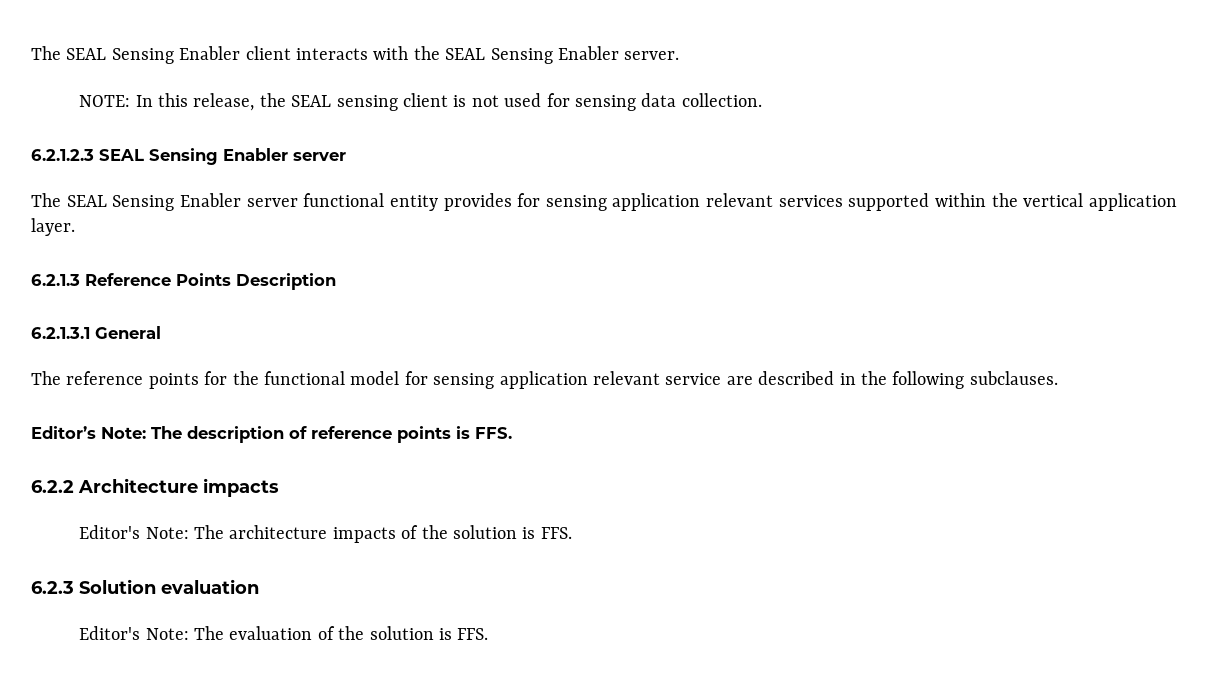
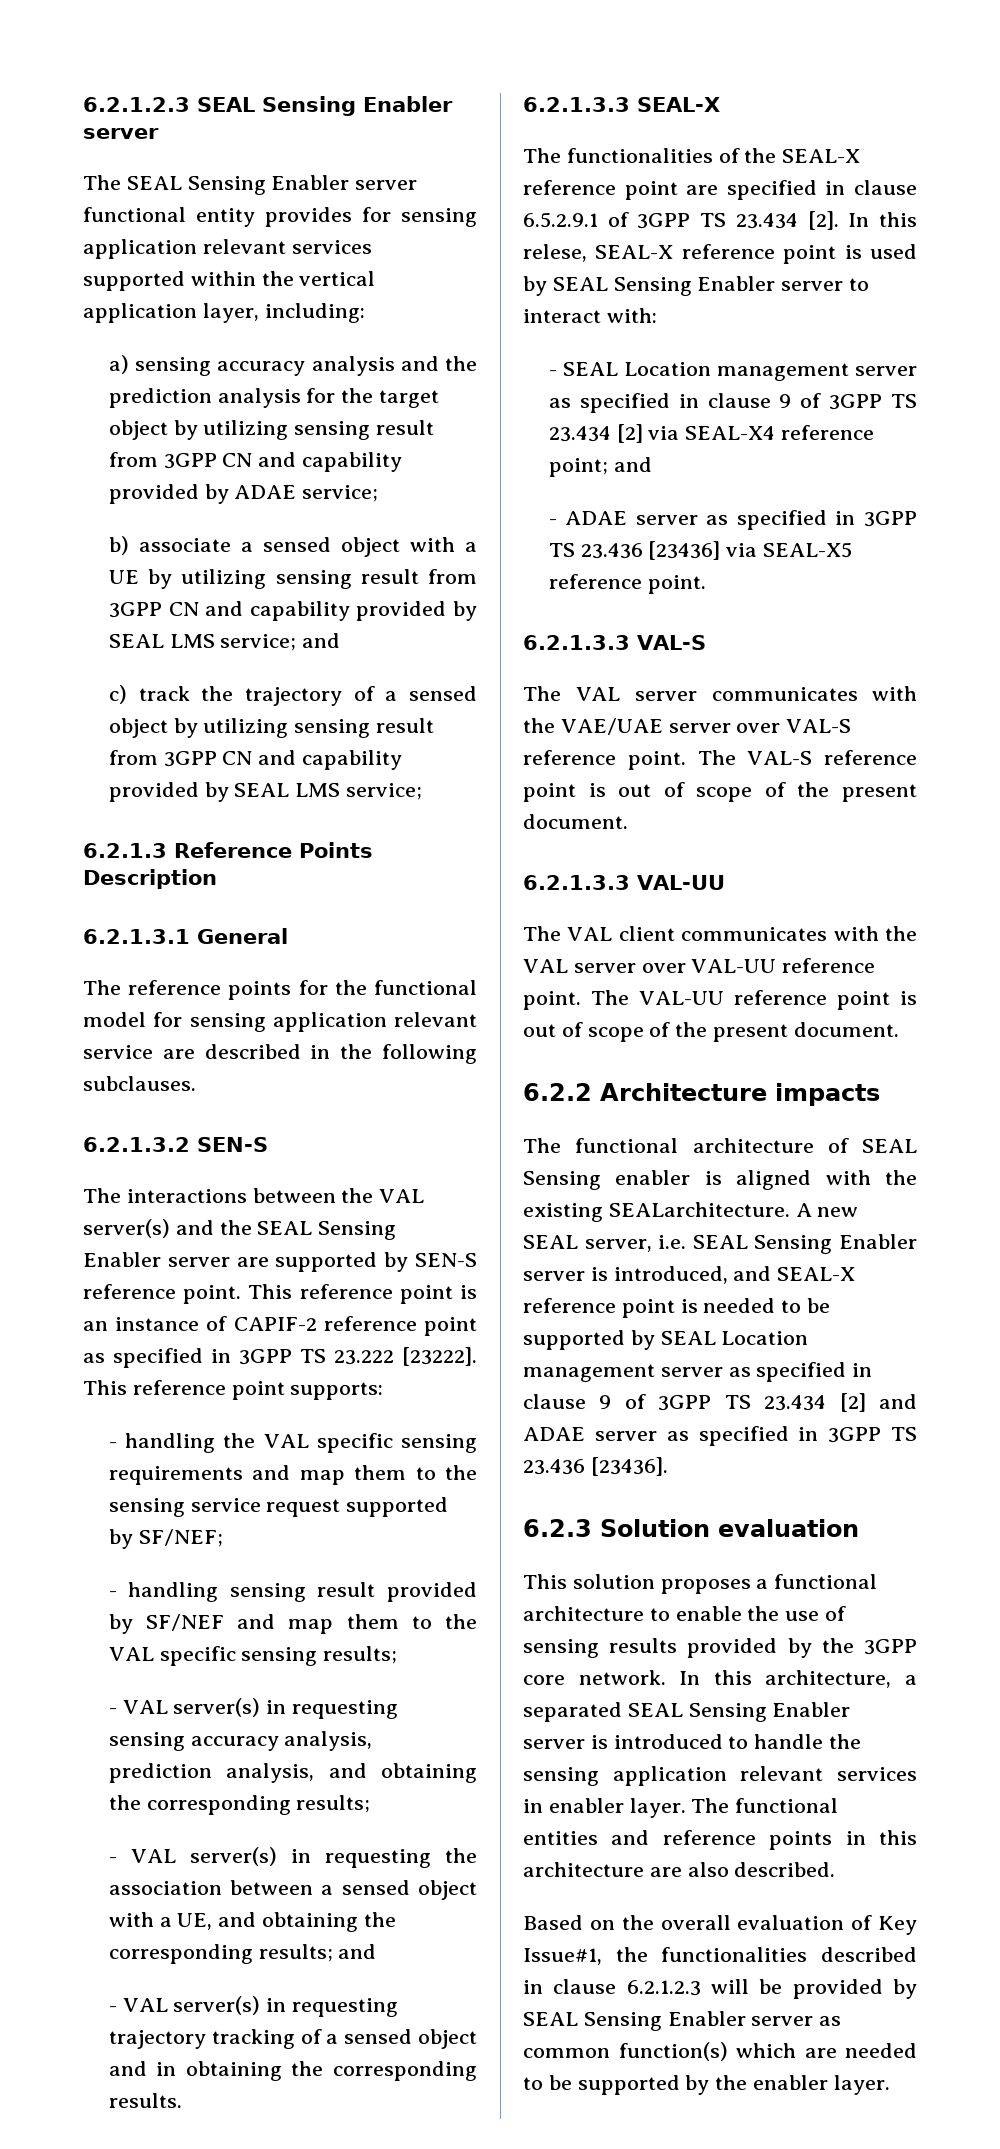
- The SEAL Sensing Enabler client interacts with the SEAL Sensing Enabler server.
- NOTE: In this release, the SEAL sensing client is not used for sensing data collection.
- The SEAL Sensing Enabler server functional entity provides for sensing application relevant services supported within the vertical application layer.
+ The SEAL Sensing Enabler server functional entity provides for sensing application relevant services supported within the vertical application layer, including:
+ a) sensing accuracy analysis and the prediction analysis for the target object by utilizing sensing result from 3GPP CN and capability provided by ADAE service;
+ b) associate a sensed object with a UE by utilizing sensing result from 3GPP CN and capability provided by SEAL LMS service; and
+ c) track the trajectory of a sensed object by utilizing sensing result from 3GPP CN and capability provided by SEAL LMS service;
- Editor’s Note: The description of reference points is FFS.
+ 6.2.1.3.2 SEN-S
+ The interactions between the VAL server(s) and the SEAL Sensing Enabler server are supported by SEN-S reference point. This reference point is an instance of CAPIF-2 reference point as specified in 3GPP TS 23.222 [23222]. This reference point supports:
+ - handling the VAL specific sensing requirements and map them to the sensing service request supported by SF/NEF;
+ - handling sensing result provided by SF/NEF and map them to the VAL specific sensing results;
+ - VAL server(s) in requesting sensing accuracy analysis, prediction analysis, and obtaining the corresponding results;
+ - VAL server(s) in requesting the association between a sensed object with a UE, and obtaining the corresponding results; and
+ - VAL server(s) in requesting trajectory tracking of a sensed object and in obtaining the corresponding results.
+ 6.2.1.3.3 SEAL-X
+ The functionalities of the SEAL-X reference point are specified in clause 6.5.2.9.1 of 3GPP TS 23.434 [2]. In this relese, SEAL-X reference point is used by SEAL Sensing Enabler server to interact with:
+ - SEAL Location management server as specified in clause 9 of 3GPP TS 23.434 [2] via SEAL-X4 reference point; and
+ - ADAE server as specified in 3GPP TS 23.436 [23436] via SEAL-X5 reference point.
+ 6.2.1.3.3 VAL-S
+ The VAL server communicates with the VAE/UAE server over VAL-S reference point. The VAL-S reference point is out of scope of the present document.
+ 6.2.1.3.3 VAL-UU
+ The VAL client communicates with the VAL server over VAL-UU reference point. The VAL-UU reference point is out of scope of the present document.
  6.2.2 Architecture impacts
- Editor's Note: The architecture impacts of the solution is FFS.
+ The functional architecture of SEAL Sensing enabler is aligned with the existing SEALarchitecture. A new SEAL server, i.e. SEAL Sensing Enabler server is introduced, and SEAL-X reference point is needed to be supported by SEAL Location management server as specified in clause 9 of 3GPP TS 23.434 [2] and ADAE server as specified in 3GPP TS 23.436 [23436].
  6.2.3 Solution evaluation
- Editor's Note: The evaluation of the solution is FFS.
+ This solution proposes a functional architecture to enable the use of sensing results provided by the 3GPP core network. In this architecture, a separated SEAL Sensing Enabler server is introduced to handle the sensing application relevant services in enabler layer. The functional entities and reference points in this architecture are also described.
+ Based on the overall evaluation of Key Issue#1, the functionalities described in clause 6.2.1.2.3 will be provided by SEAL Sensing Enabler server as common function(s) which are needed to be supported by the enabler layer.

